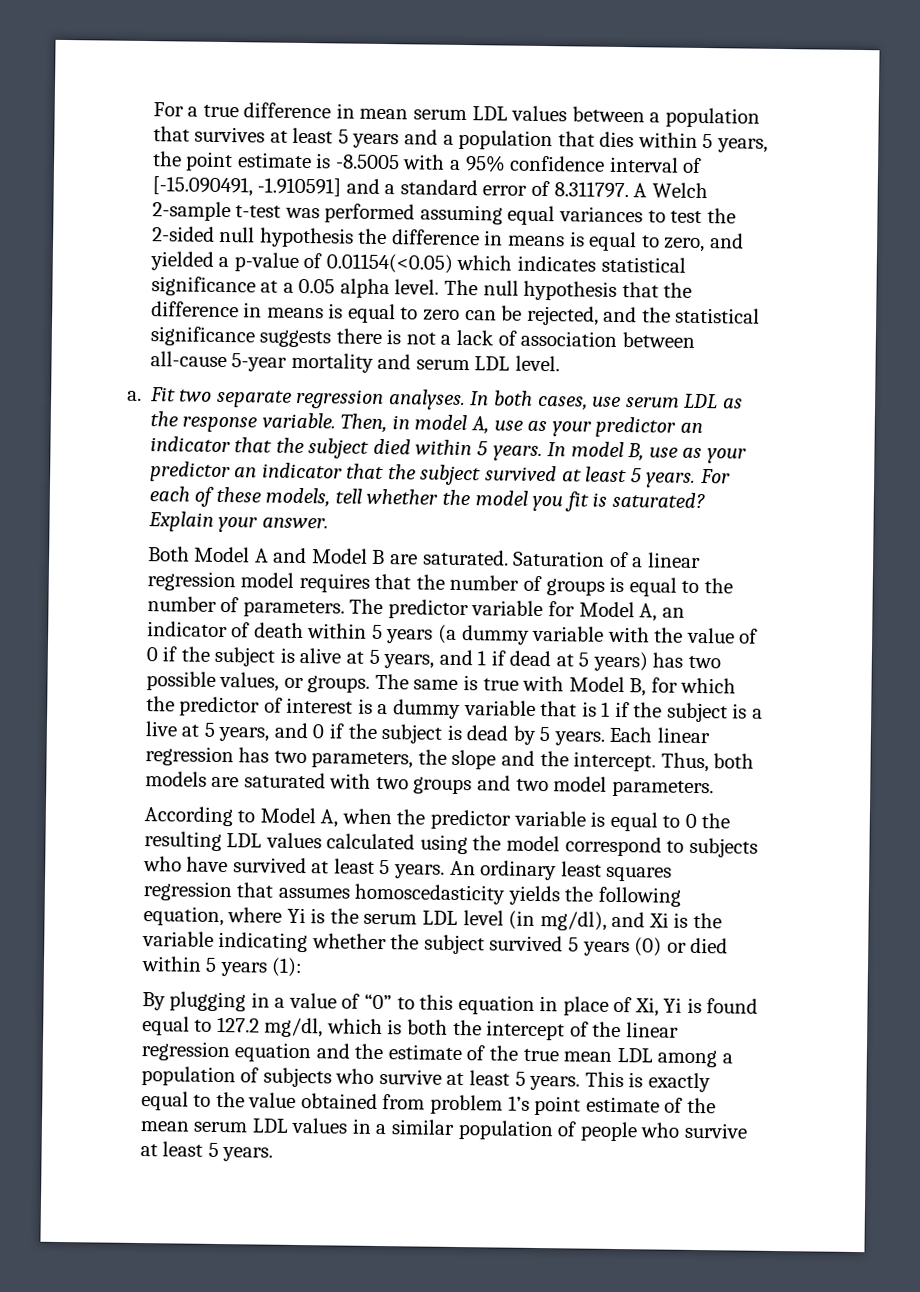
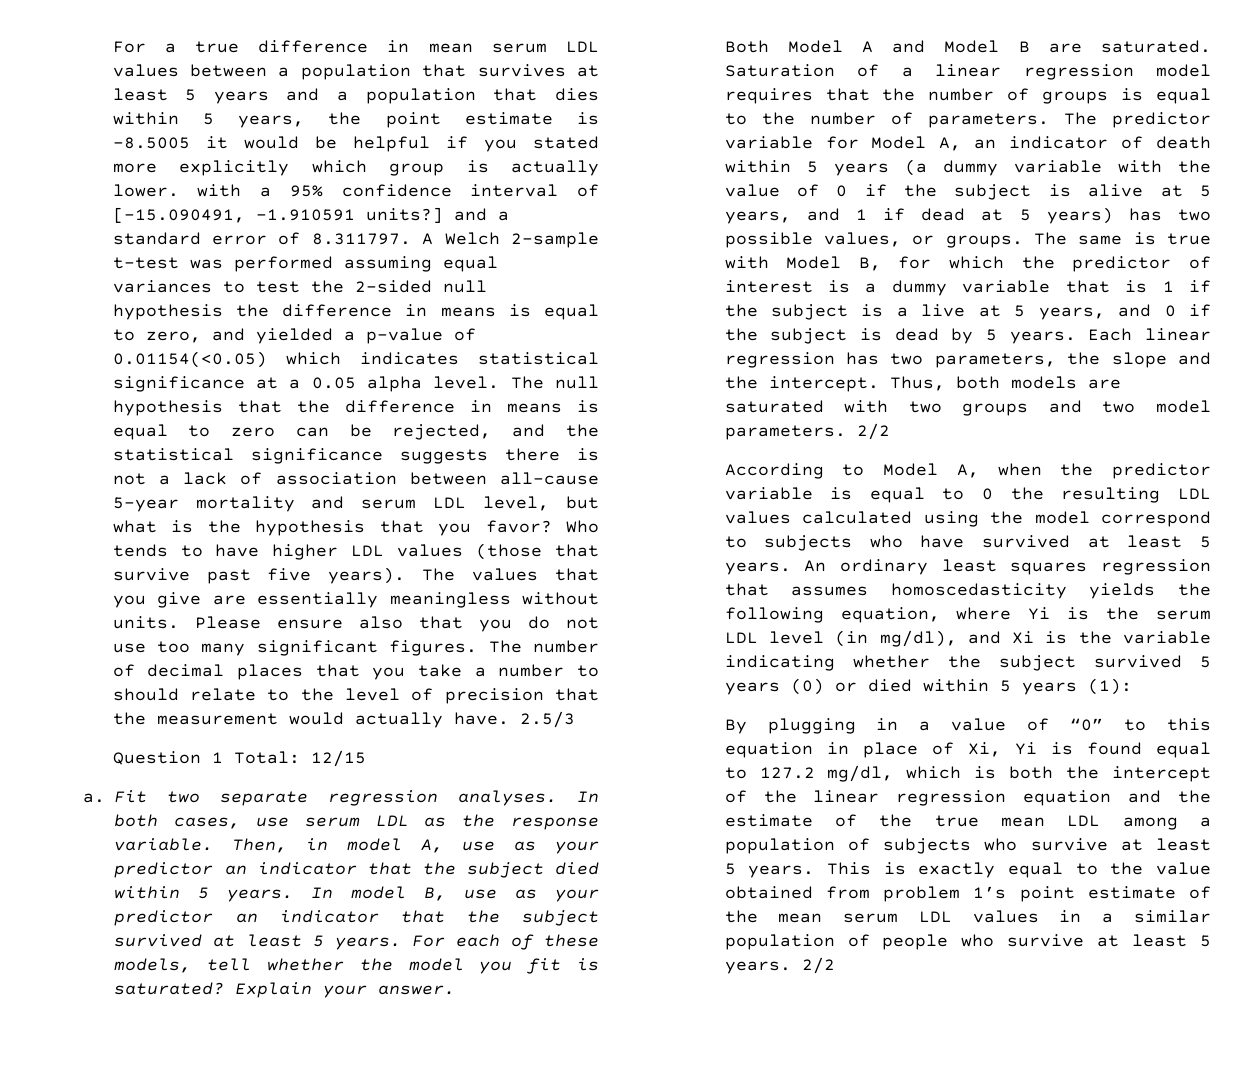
- For a true difference in mean serum LDL values between a population that survives at least 5 years and a population that dies within 5 years, the point estimate is -8.5005 with a 95% confidence interval of [-15.090491, -1.910591] and a standard error of 8.311797. A Welch 2-sample t-test was performed assuming equal variances to test the 2-sided null hypothesis the difference in means is equal to zero, and yielded a p-value of 0.01154(<0.05) which indicates statistical significance at a 0.05 alpha level.
+ For a true difference in mean serum LDL values between a population that survives at least 5 years and a population that dies within 5 years, the point estimate is -8.5005 it would be helpful if you stated more explicitly which group is actually lower. with a 95% confidence interval of [-15.090491, -1.910591 units?] and a standard error of 8.311797. A Welch 2-sample t-test was performed assuming equal variances to test the 2-sided null hypothesis the difference in means is equal to zero, and yielded a p-value of 0.01154(<0.05) which indicates statistical significance at a 0.05 alpha level.
- The null hypothesis that the difference in means is equal to zero can be rejected, and the statistical significance suggests there is not a lack of association between all-cause 5-year mortality and serum LDL level.
+ The null hypothesis that the difference in means is equal to zero can be rejected, and the statistical significance suggests there is not a lack of association between all-cause 5-year mortality and serum LDL level, but what is the hypothesis that you favor? Who tends to have higher LDL values (those that survive past five years). The values that you give are essentially meaningless without units. Please ensure also that you do not use too many significant figures. The number of decimal places that you take a number to should relate to the level of precision that the measurement would actually have. 2.5/3
+ Question 1 Total: 12/15
- Thus, both models are saturated with two groups and two model parameters.
+ Thus, both models are saturated with two groups and two model parameters. 2/2
- This is exactly equal to the value obtained from problem 1’s point estimate of the mean serum LDL values in a similar population of people who survive at least 5 years.
+ This is exactly equal to the value obtained from problem 1’s point estimate of the mean serum LDL values in a similar population of people who survive at least 5 years. 2/2

